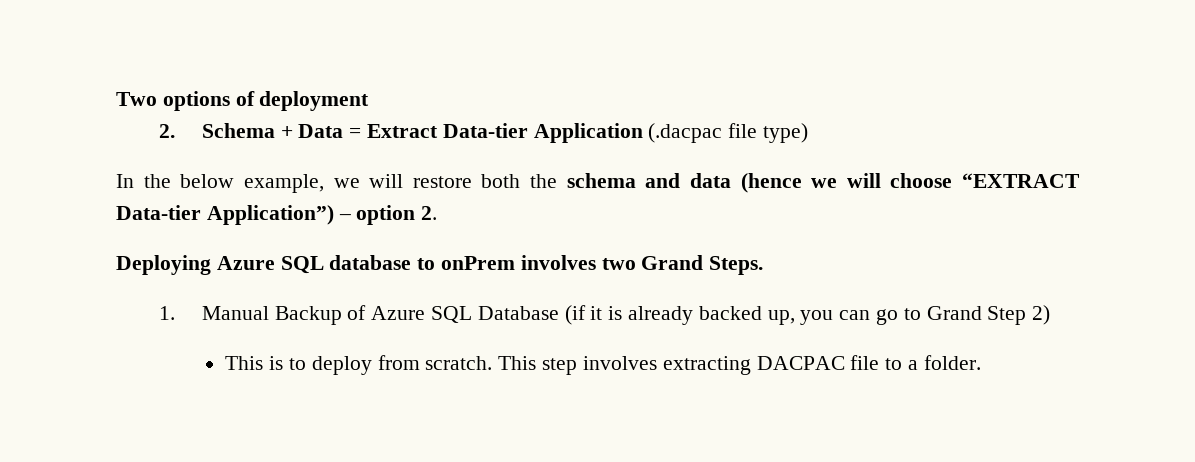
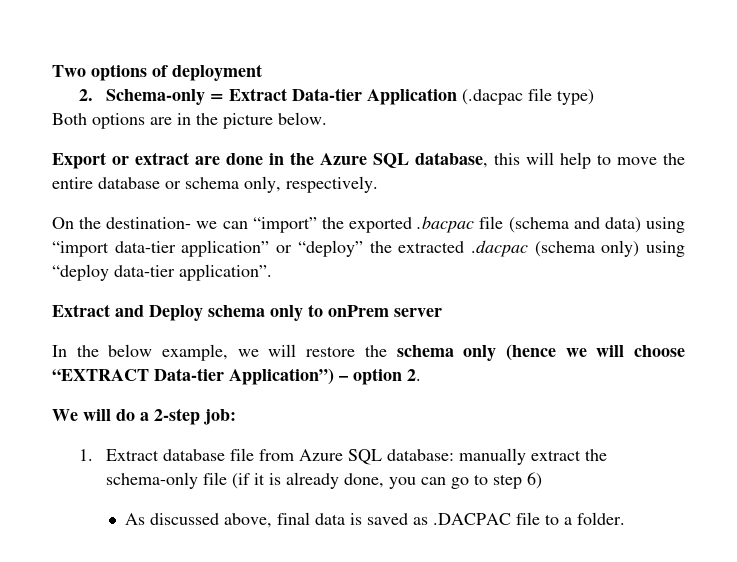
- 2. Schema + Data = Extract Data-tier Application (.dacpac file type)
+ 2. Schema-only = Extract Data-tier Application (.dacpac file type)
+ Both options are in the picture below.
+ Export or extract are done in the Azure SQL database, this will help to move the entire database or schema only, respectively.
+ On the destination- we can “import” the exported .bacpac file (schema and data) using “import data-tier application” or “deploy” the extracted .dacpac (schema only) using “deploy data-tier application”.
+ Extract and Deploy schema only to onPrem server
- In the below example, we will restore both the schema and data (hence we will choose “EXTRACT Data-tier Application”) – option 2.
+ In the below example, we will restore the schema only (hence we will choose “EXTRACT Data-tier Application”) – option 2.
- Deploying Azure SQL database to onPrem involves two Grand Steps.
- 1. Manual Backup of Azure SQL Database (if it is already backed up, you can go to Grand Step 2)
- This is to deploy from scratch. This step involves extracting DACPAC file to a folder.
+ We will do a 2-step job:
+ 1. Extract database file from Azure SQL database: manually extract the schema-only file (if it is already done, you can go to step 6)
+ As discussed above, final data is saved as .DACPAC file to a folder.

